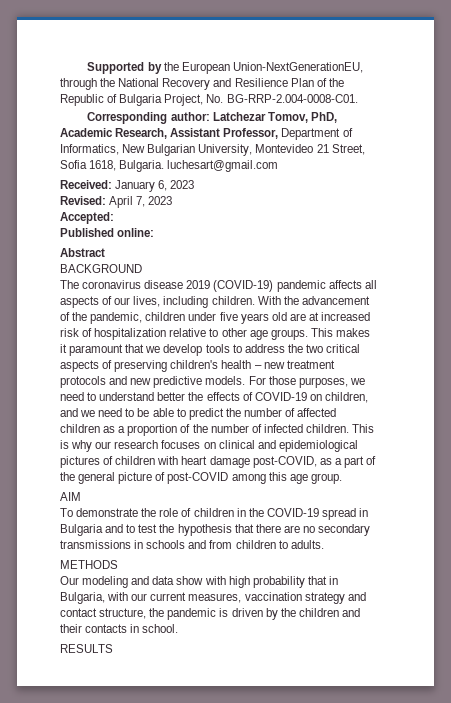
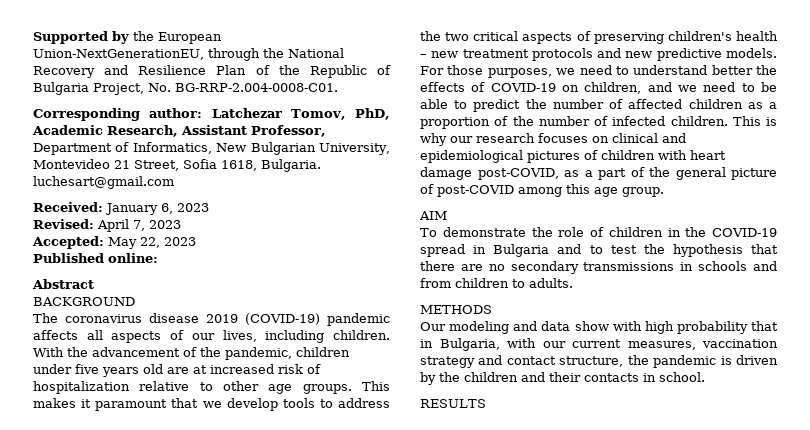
- Accepted:
+ Accepted: May 22, 2023

